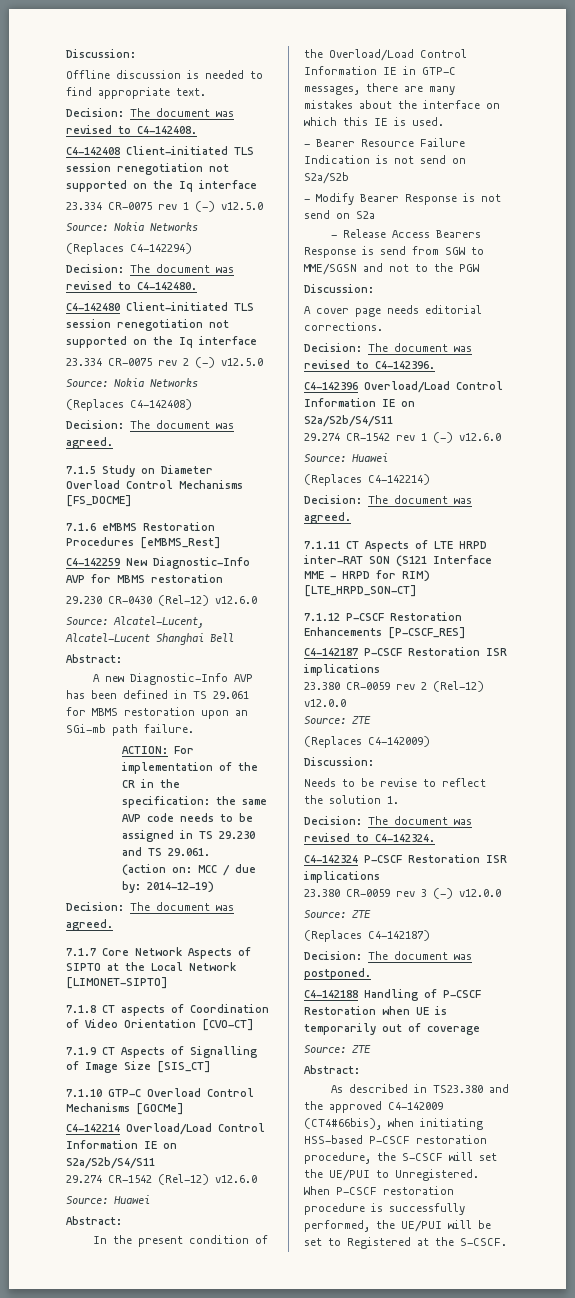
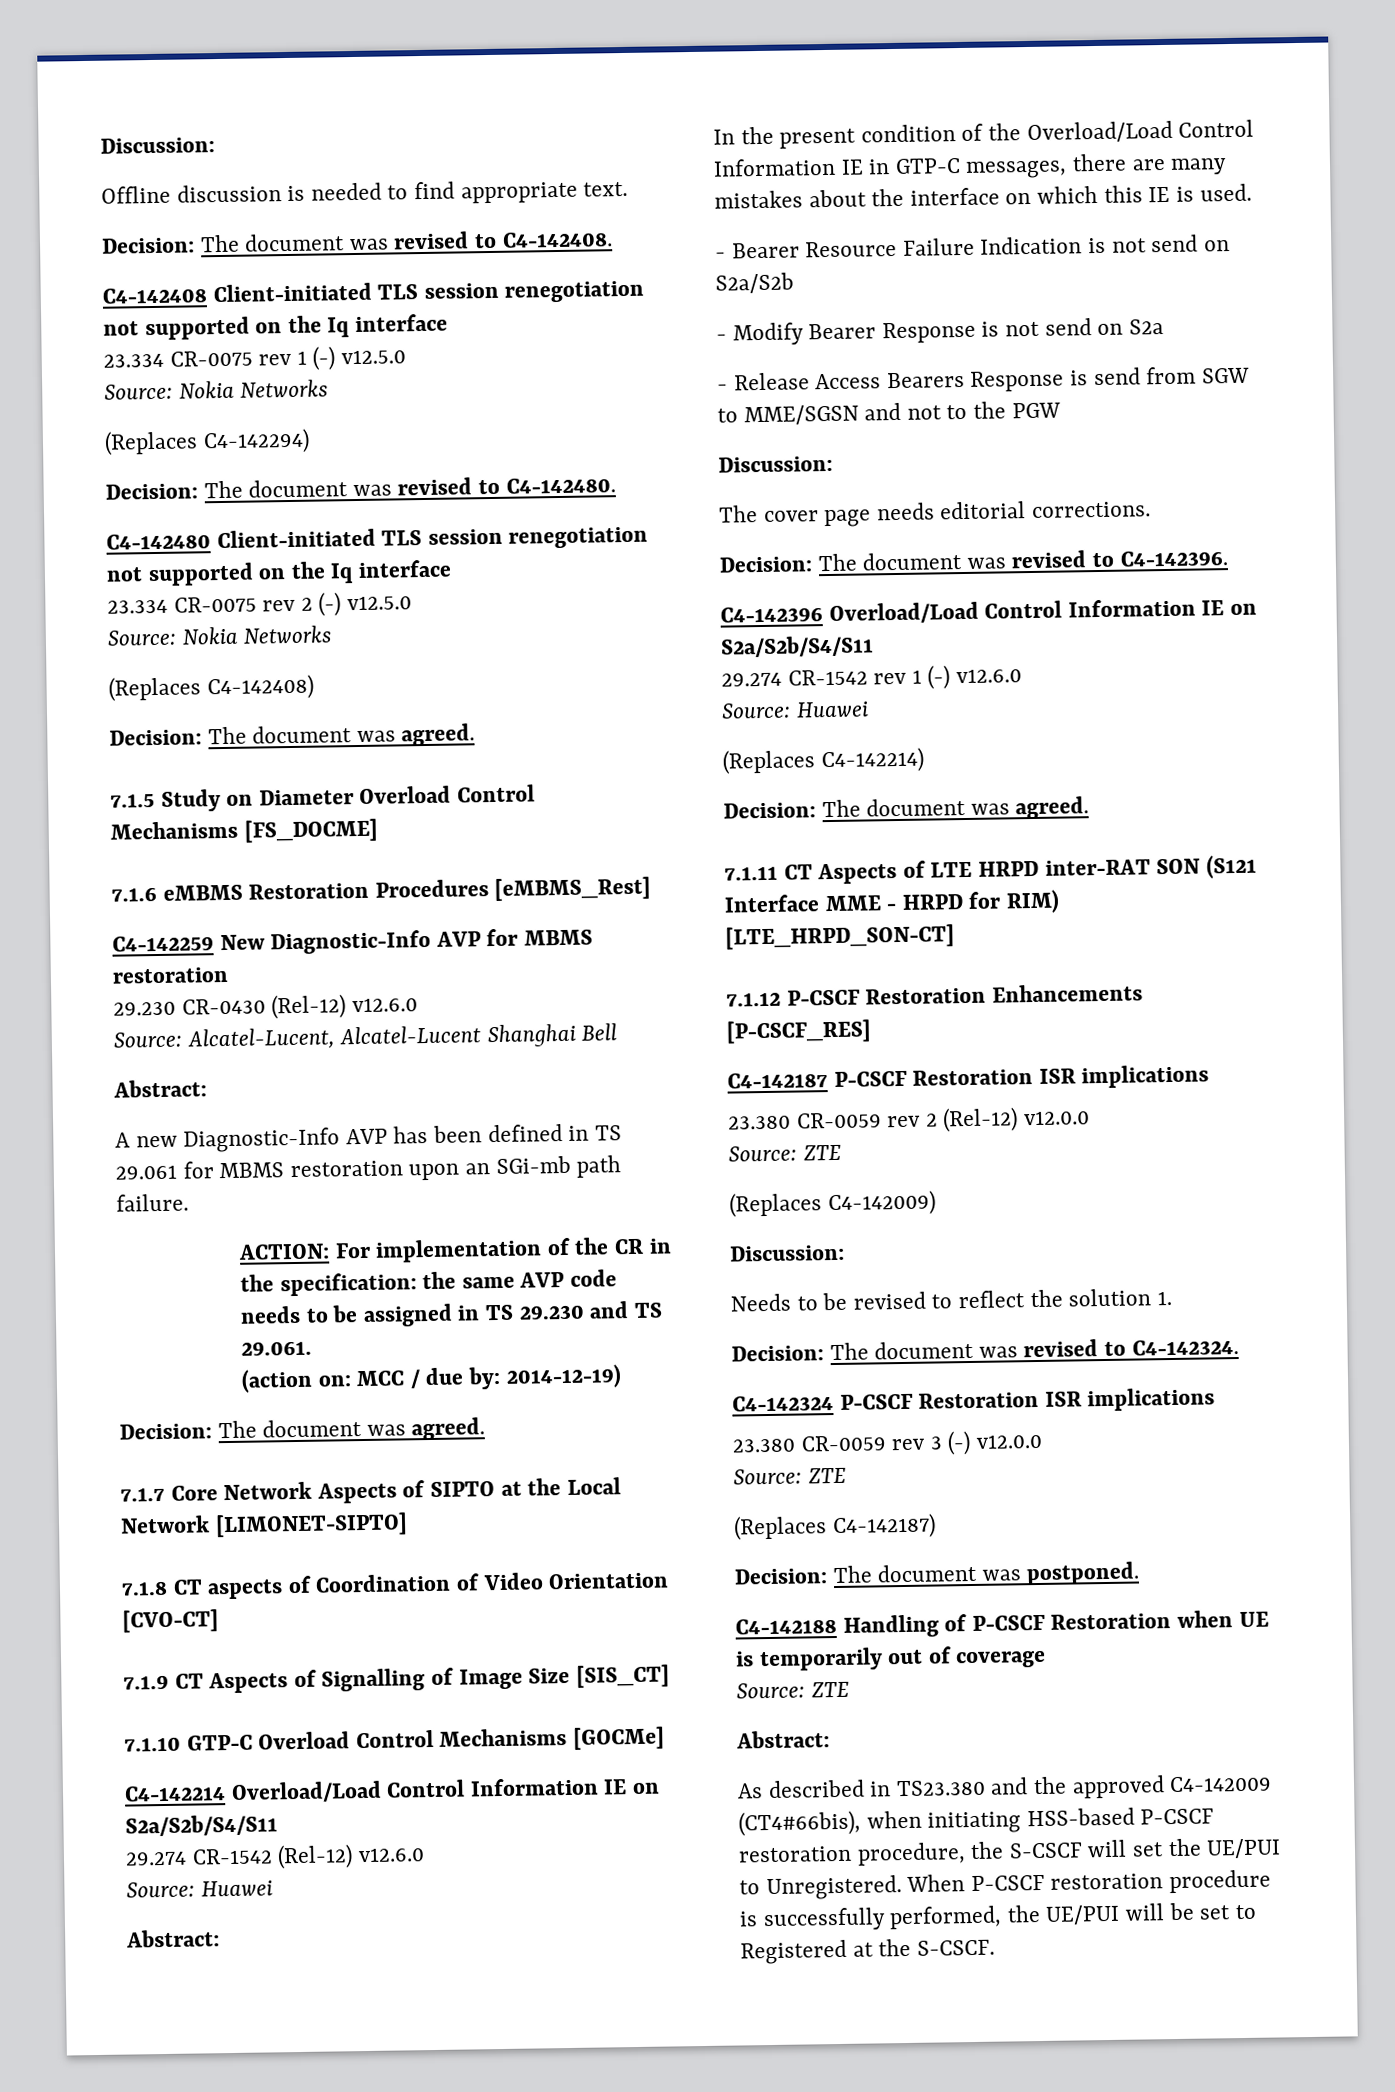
- A cover page needs editorial corrections.
+ The cover page needs editorial corrections.
- Needs to be revise to reflect the solution 1.
+ Needs to be revised to reflect the solution 1.

